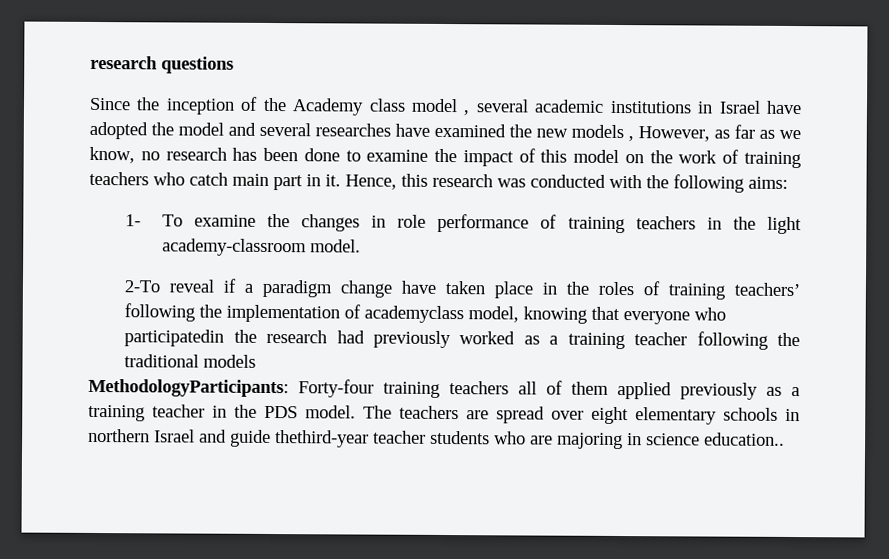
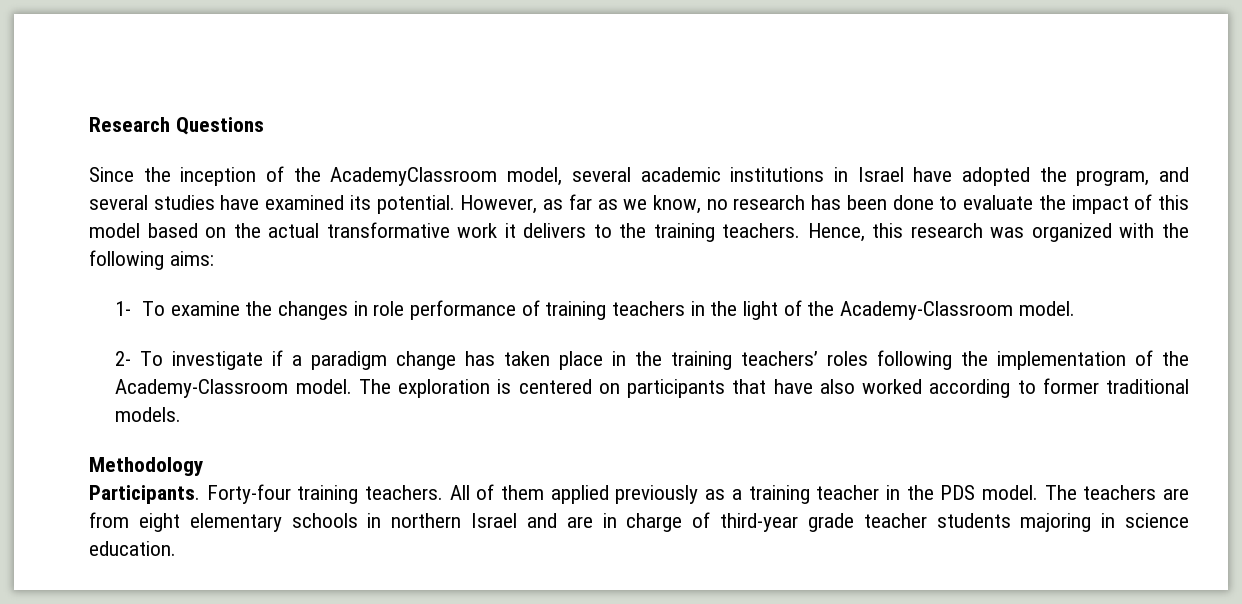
- research questions
+ Research Questions
- Since the inception of the Academy class model , several academic institutions in Israel have adopted the model and several researches have examined the new models , However, as far as we know, no research has been done to examine the impact of this model on the work of training teachers who catch main part in it.
+ Since the inception of the AcademyClassroom model, several academic institutions in Israel have adopted the program, and several studies have examined its potential. However, as far as we know, no research has been done to evaluate the impact of this model based on the actual transformative work it delivers to the training teachers.
- Hence, this research was conducted with the following aims:
+ Hence, this research was organized with the following aims:
- 1- To examine the changes in role performance of training teachers in the light academy-classroom model.
- 2-To reveal if a paradigm change have taken place in the roles of training teachers’ following the implementation of academyclass model, knowing that everyone who participatedin the research had previously worked as a training teacher following the traditional models
- MethodologyParticipants: Forty-four training teachers all of them applied previously as a training teacher in the PDS model.
+ 1- To examine the changes in role performance of training teachers in the light of the Academy-Classroom model.
+ 2- To investigate if a paradigm change has taken place in the training teachers’ roles following the implementation of the Academy-Classroom model. The exploration is centered on participants that have also worked according to former traditional models.
+ Methodology
+ Participants. Forty-four training teachers. All of them applied previously as a training teacher in the PDS model.
- The teachers are spread over eight elementary schools in northern Israel and guide thethird-year teacher students who are majoring in science education..
+ The teachers are from eight elementary schools in northern Israel and are in charge of third-year grade teacher students majoring in science education.

